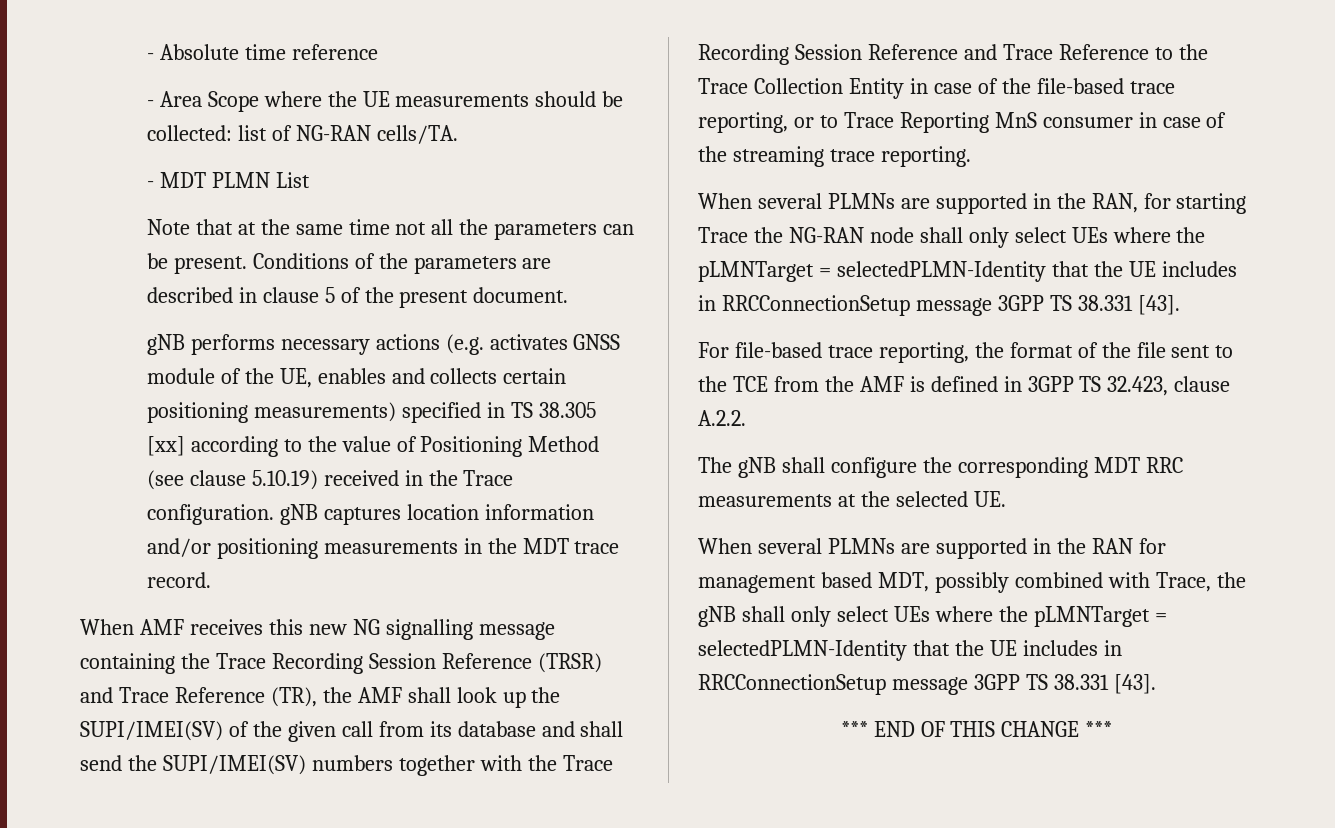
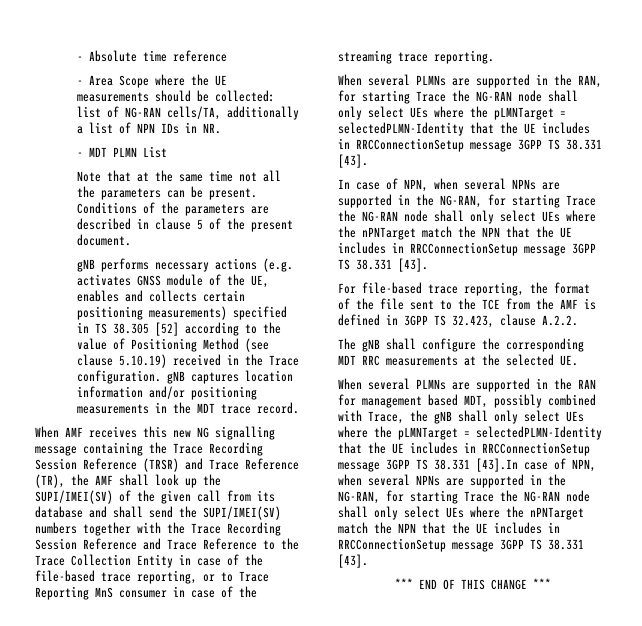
- - Area Scope where the UE measurements should be collected: list of NG-RAN cells/TA.
+ - Area Scope where the UE measurements should be collected: list of NG-RAN cells/TA, additionally a list of NPN IDs in NR.
- gNB performs necessary actions (e.g. activates GNSS module of the UE, enables and collects certain positioning measurements) specified in TS 38.305 [xx] according to the value of Positioning Method (see clause 5.10.19) received in the Trace configuration. gNB captures location information and/or positioning measurements in the MDT trace record.
+ gNB performs necessary actions (e.g. activates GNSS module of the UE, enables and collects certain positioning measurements) specified in TS 38.305 [52] according to the value of Positioning Method (see clause 5.10.19) received in the Trace configuration. gNB captures location information and/or positioning measurements in the MDT trace record.
+ In case of NPN, when several NPNs are supported in the NG-RAN, for starting Trace the NG-RAN node shall only select UEs where the nPNTarget match the NPN that the UE includes in RRCConnectionSetup message 3GPP TS 38.331 [43].
- When several PLMNs are supported in the RAN for management based MDT, possibly combined with Trace, the gNB shall only select UEs where the pLMNTarget = selectedPLMN-Identity that the UE includes in RRCConnectionSetup message 3GPP TS 38.331 [43].
+ When several PLMNs are supported in the RAN for management based MDT, possibly combined with Trace, the gNB shall only select UEs where the pLMNTarget = selectedPLMN-Identity that the UE includes in RRCConnectionSetup message 3GPP TS 38.331 [43].In case of NPN, when several NPNs are supported in the NG-RAN, for starting Trace the NG-RAN node shall only select UEs where the nPNTarget match the NPN that the UE includes in RRCConnectionSetup message 3GPP TS 38.331 [43].

